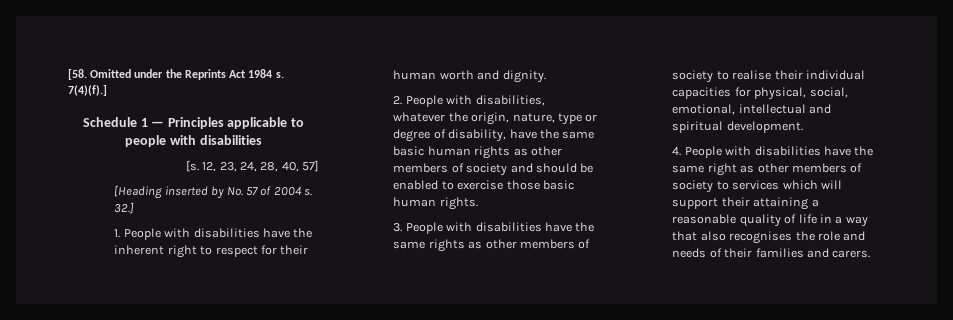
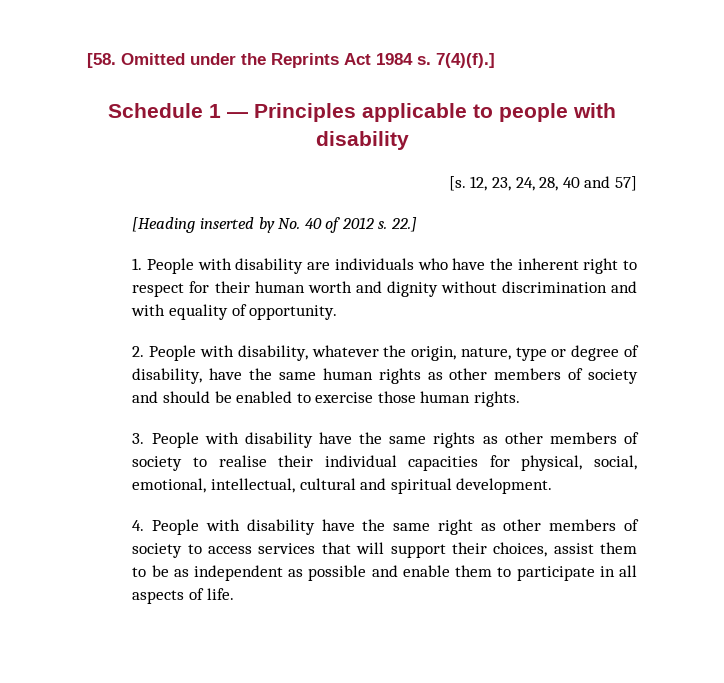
- Schedule 1 — Principles applicable to people with disabilities
+ Schedule 1 — Principles applicable to people with disability
- 12, 23, 24, 28, 40, 57]
+ 12, 23, 24, 28, 40 and 57]
- [Heading inserted by No. 57 of 2004 s. 32.]
+ [Heading inserted by No. 40 of 2012 s. 22.]
- 1. People with disabilities have the inherent right to respect for their human worth and dignity.
+ 1. People with disability are individuals who have the inherent right to respect for their human worth and dignity without discrimination and with equality of opportunity.
- 2. People with disabilities, whatever the origin, nature, type or degree of disability, have the same basic human rights as other members of society and should be enabled to exercise those basic human rights.
+ 2. People with disability, whatever the origin, nature, type or degree of disability, have the same human rights as other members of society and should be enabled to exercise those human rights.
- 3. People with disabilities have the same rights as other members of society to realise their individual capacities for physical, social, emotional, intellectual and spiritual development.
+ 3. People with disability have the same rights as other members of society to realise their individual capacities for physical, social, emotional, intellectual, cultural and spiritual development.
- 4. People with disabilities have the same right as other members of society to services which will support their attaining a reasonable quality of life in a way that also recognises the role and needs of their families and carers.
+ 4. People with disability have the same right as other members of society to access services that will support their choices, assist them to be as independent as possible and enable them to participate in all aspects of life.

